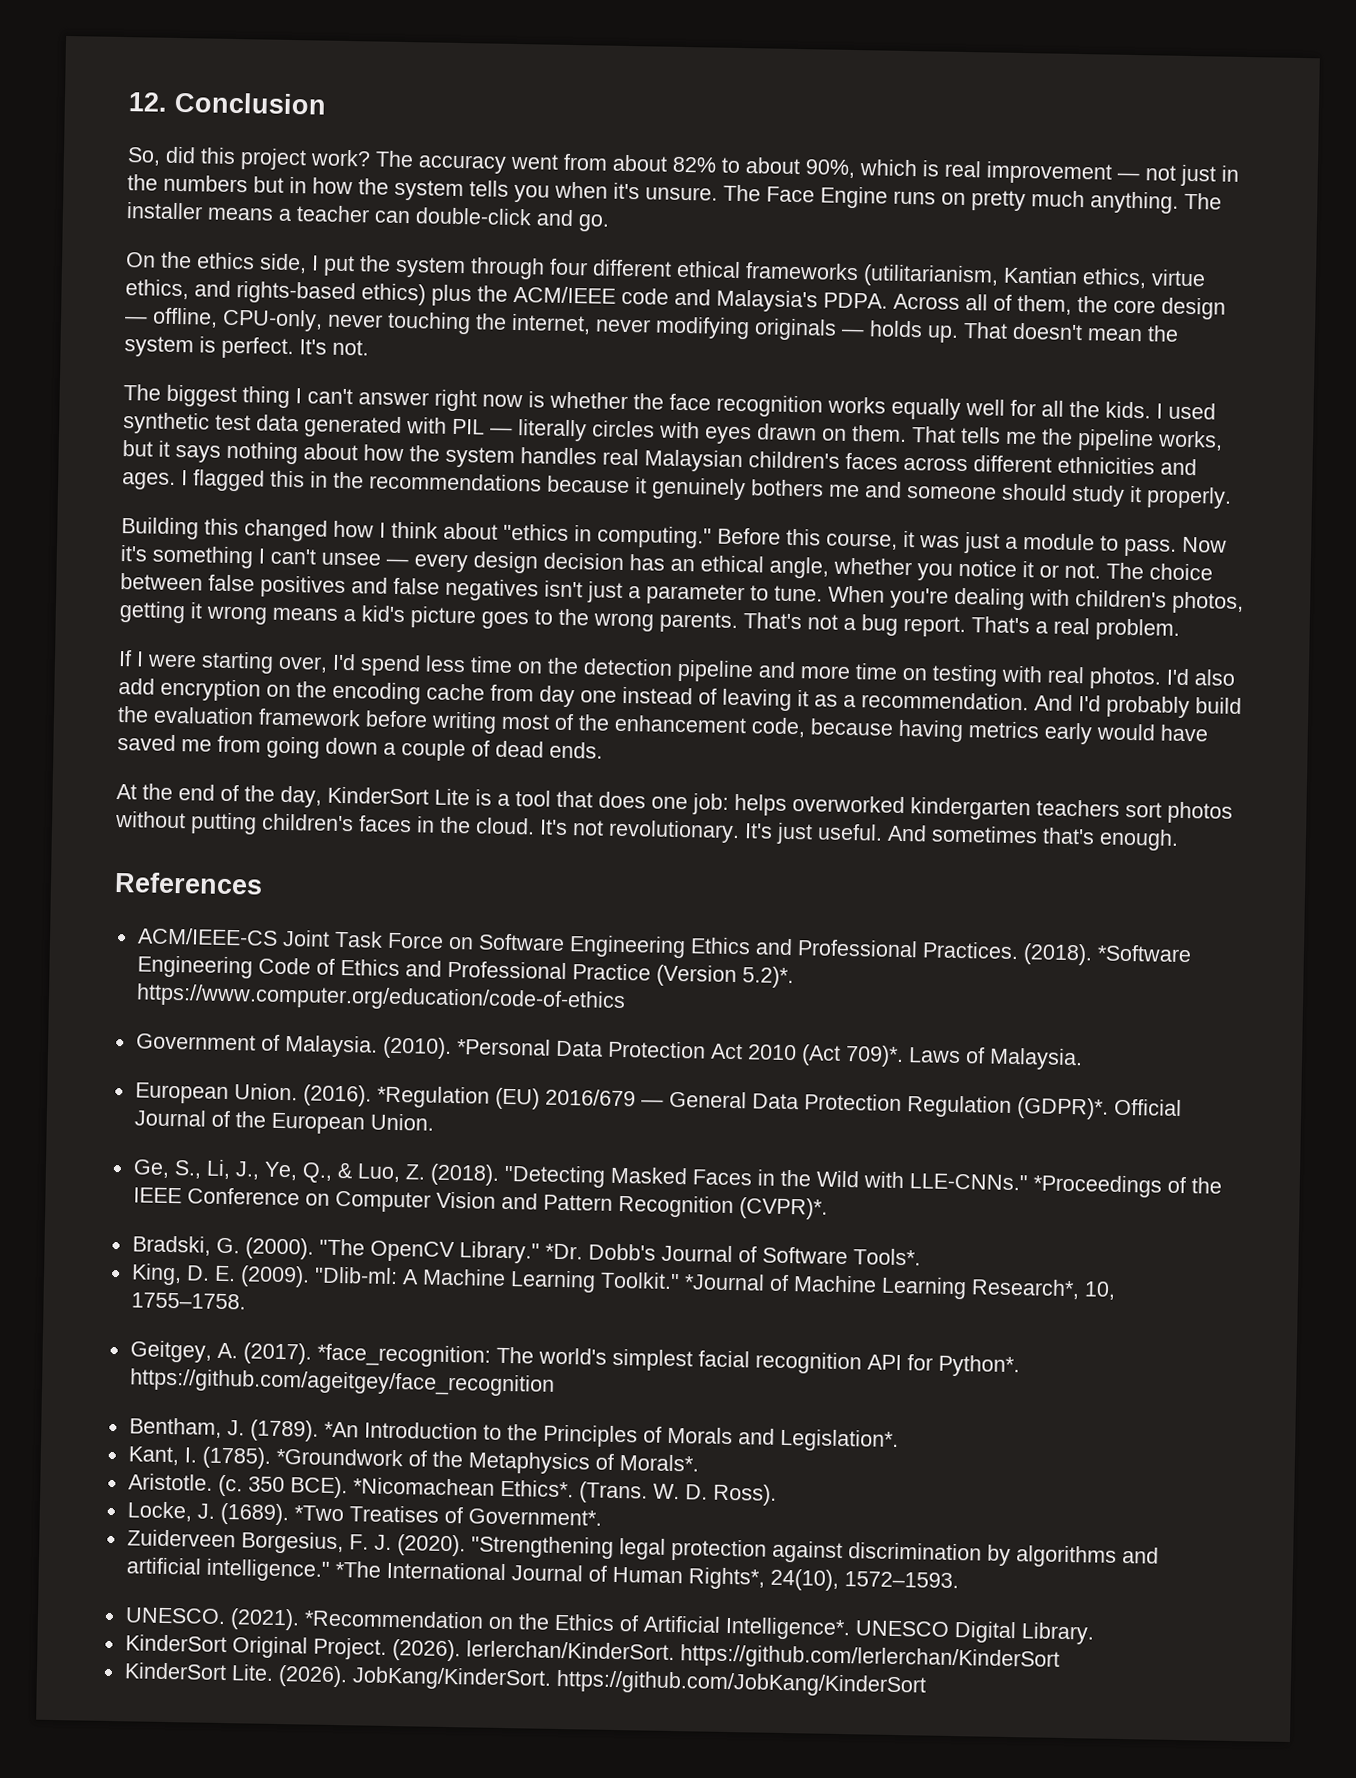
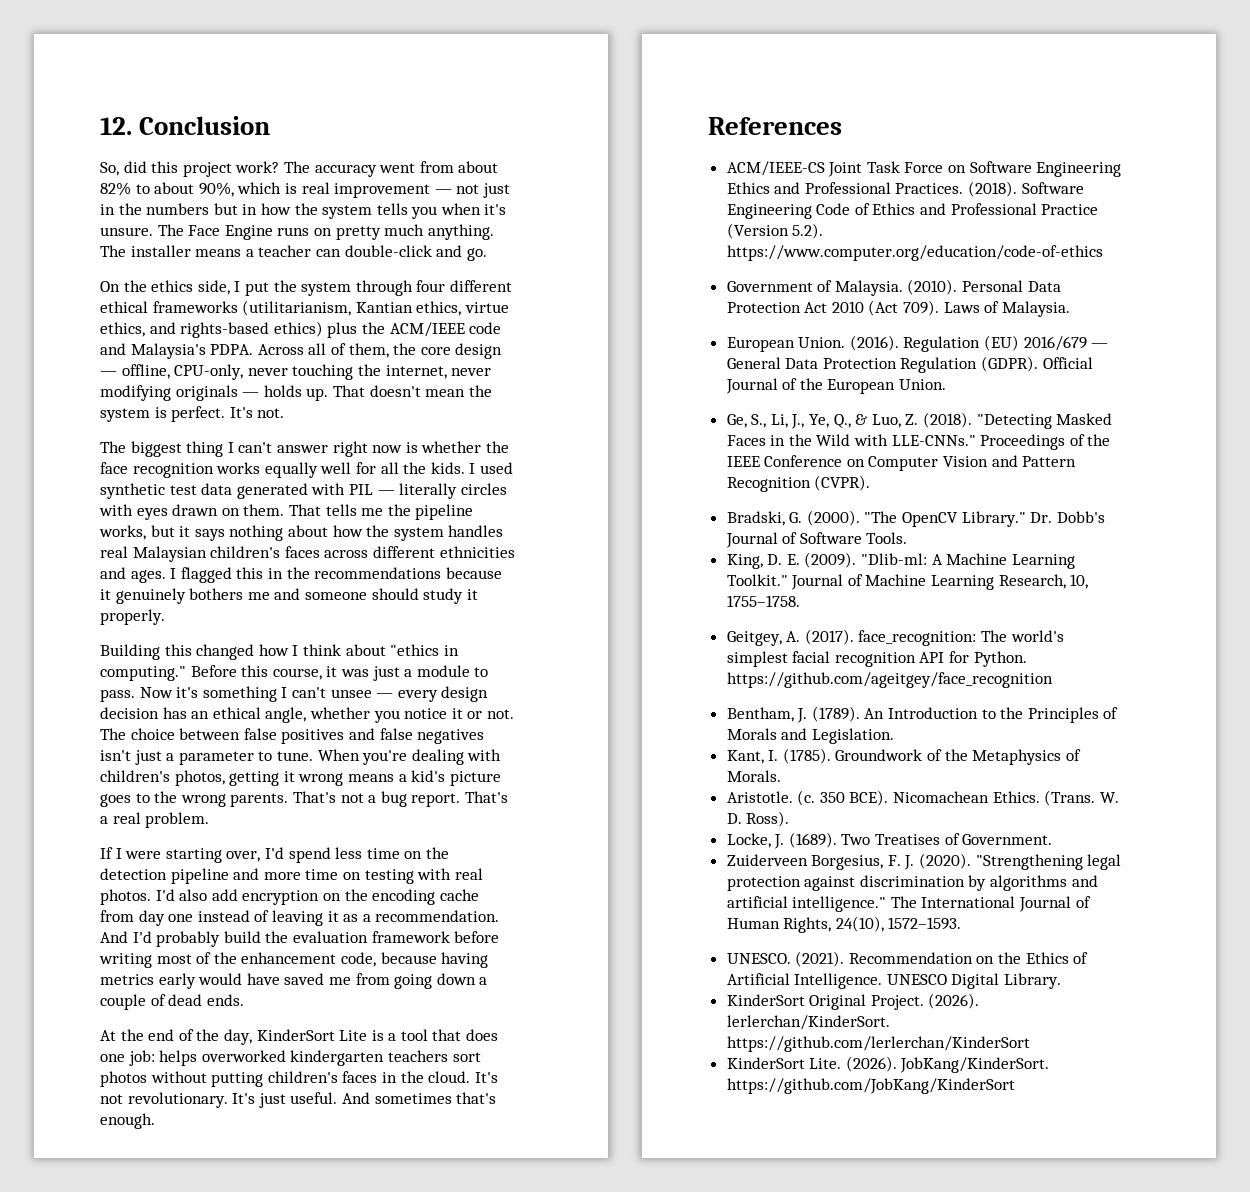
- *Software Engineering Code of Ethics and Professional Practice (Version 5.2)*. https://www.computer.org/education/code-of-ethics
+ Software Engineering Code of Ethics and Professional Practice (Version 5.2). https://www.computer.org/education/code-of-ethics
- *Personal Data Protection Act 2010 (Act 709)*.
+ Personal Data Protection Act 2010 (Act 709).
- *Regulation (EU) 2016/679 — General Data Protection Regulation (GDPR)*.
+ Regulation (EU) 2016/679 — General Data Protection Regulation (GDPR).
- *Proceedings of the IEEE Conference on Computer Vision and Pattern Recognition (CVPR)*.
+ Proceedings of the IEEE Conference on Computer Vision and Pattern Recognition (CVPR).
- *Dr. Dobb's Journal of Software Tools*.
+ Dr. Dobb's Journal of Software Tools.
- *Journal of Machine Learning Research*, 10, 1755–1758.
+ Journal of Machine Learning Research, 10, 1755–1758.
- Geitgey, A. (2017). *face_recognition: The world's simplest facial recognition API for Python*. https://github.com/ageitgey/face_recognition
+ Geitgey, A. (2017). face_recognition: The world's simplest facial recognition API for Python. https://github.com/ageitgey/face_recognition
- *An Introduction to the Principles of Morals and Legislation*.
+ An Introduction to the Principles of Morals and Legislation.
- *Groundwork of the Metaphysics of Morals*.
+ Groundwork of the Metaphysics of Morals.
- *Nicomachean Ethics*.
+ Nicomachean Ethics.
- *Two Treatises of Government*.
+ Two Treatises of Government.
- *The International Journal of Human Rights*, 24(10), 1572–1593.
+ The International Journal of Human Rights, 24(10), 1572–1593.
- *Recommendation on the Ethics of Artificial Intelligence*.
+ Recommendation on the Ethics of Artificial Intelligence.

